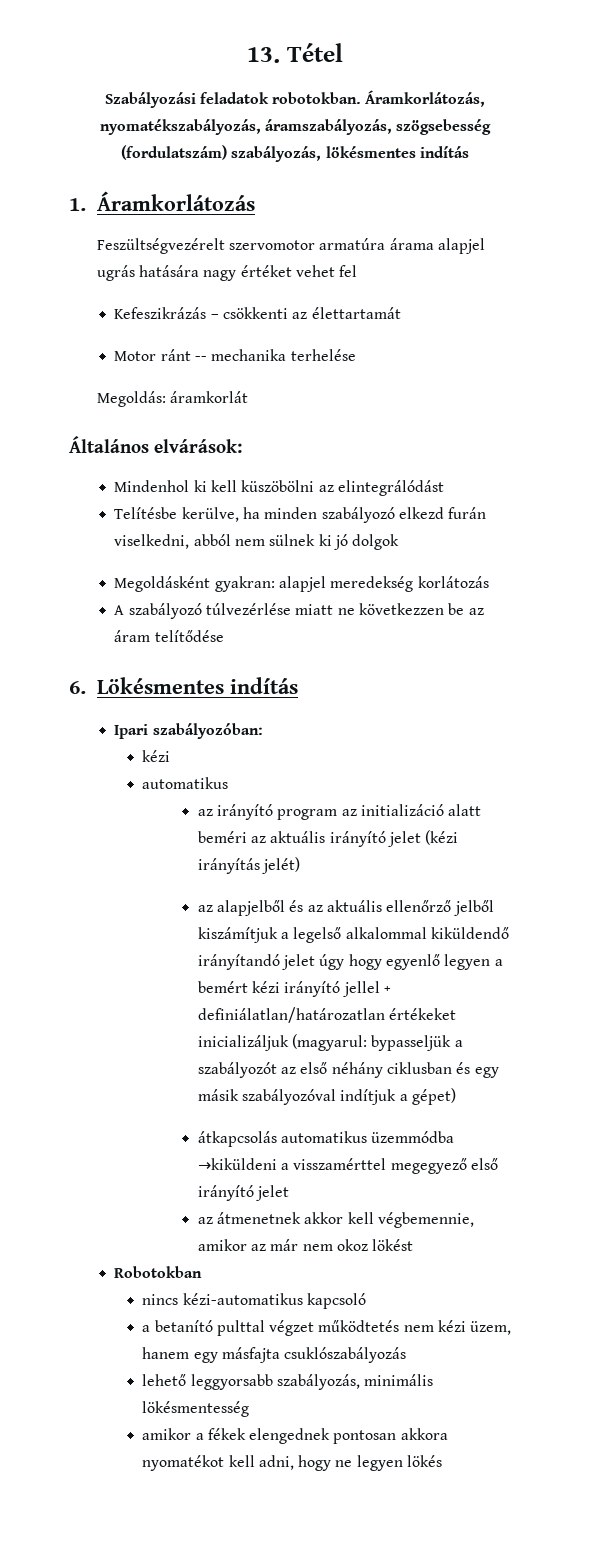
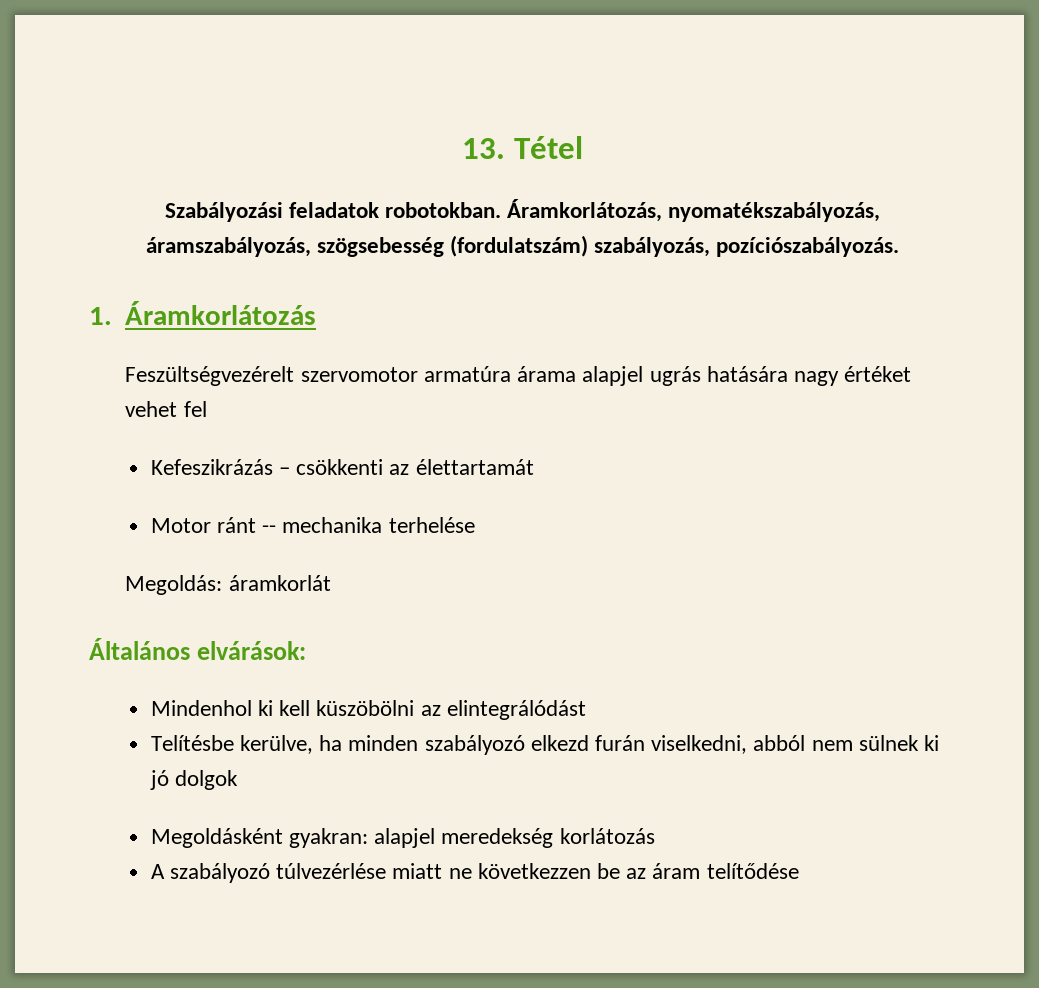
- Áramkorlátozás, nyomatékszabályozás, áramszabályozás, szögsebesség (fordulatszám) szabályozás, lökésmentes indítás
+ Áramkorlátozás, nyomatékszabályozás, áramszabályozás, szögsebesség (fordulatszám) szabályozás, pozíciószabályozás.
- 6. Lökésmentes indítás
- Ipari szabályozóban:
- kézi
- automatikus
- az irányító program az initializáció alatt beméri az aktuális irányító jelet (kézi irányítás jelét)
- az alapjelből és az aktuális ellenőrző jelből kiszámítjuk a legelső alkalommal kiküldendő irányítandó jelet úgy hogy egyenlő legyen a bemért kézi irányító jellel + definiálatlan/határozatlan értékeket inicializáljuk (magyarul: bypasseljük a szabályozót az első néhány ciklusban és egy másik szabályozóval indítjuk a gépet)
- átkapcsolás automatikus üzemmódba →kiküldeni a visszamérttel megegyező első irányító jelet
- az átmenetnek akkor kell végbemennie, amikor az már nem okoz lökést
- Robotokban
- nincs kézi-automatikus kapcsoló
- a betanító pulttal végzet működtetés nem kézi üzem, hanem egy másfajta csuklószabályozás
- lehető leggyorsabb szabályozás, minimális lökésmentesség
- amikor a fékek elengednek pontosan akkora nyomatékot kell adni, hogy ne legyen lökés

